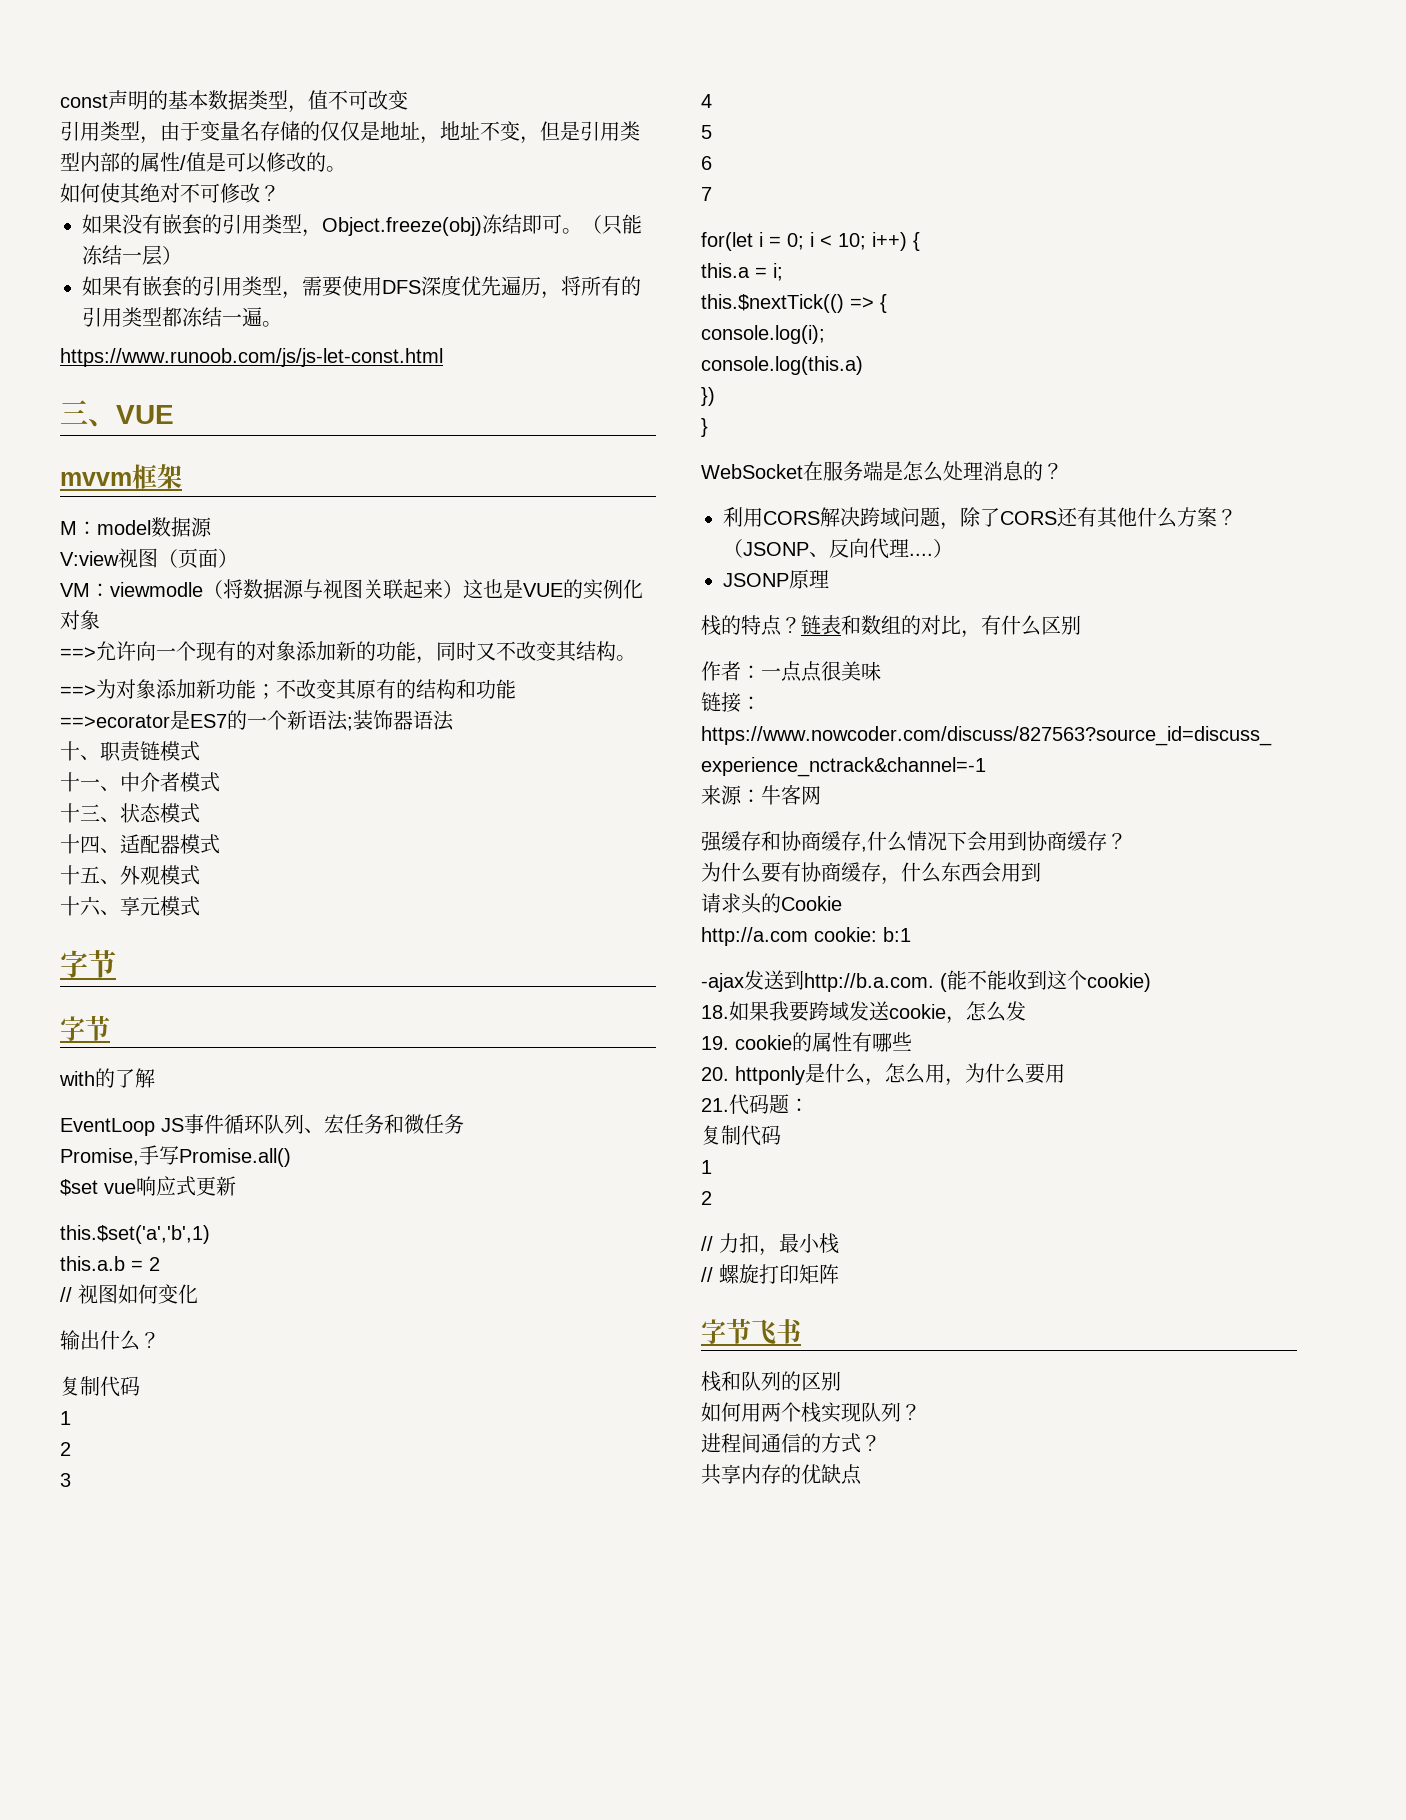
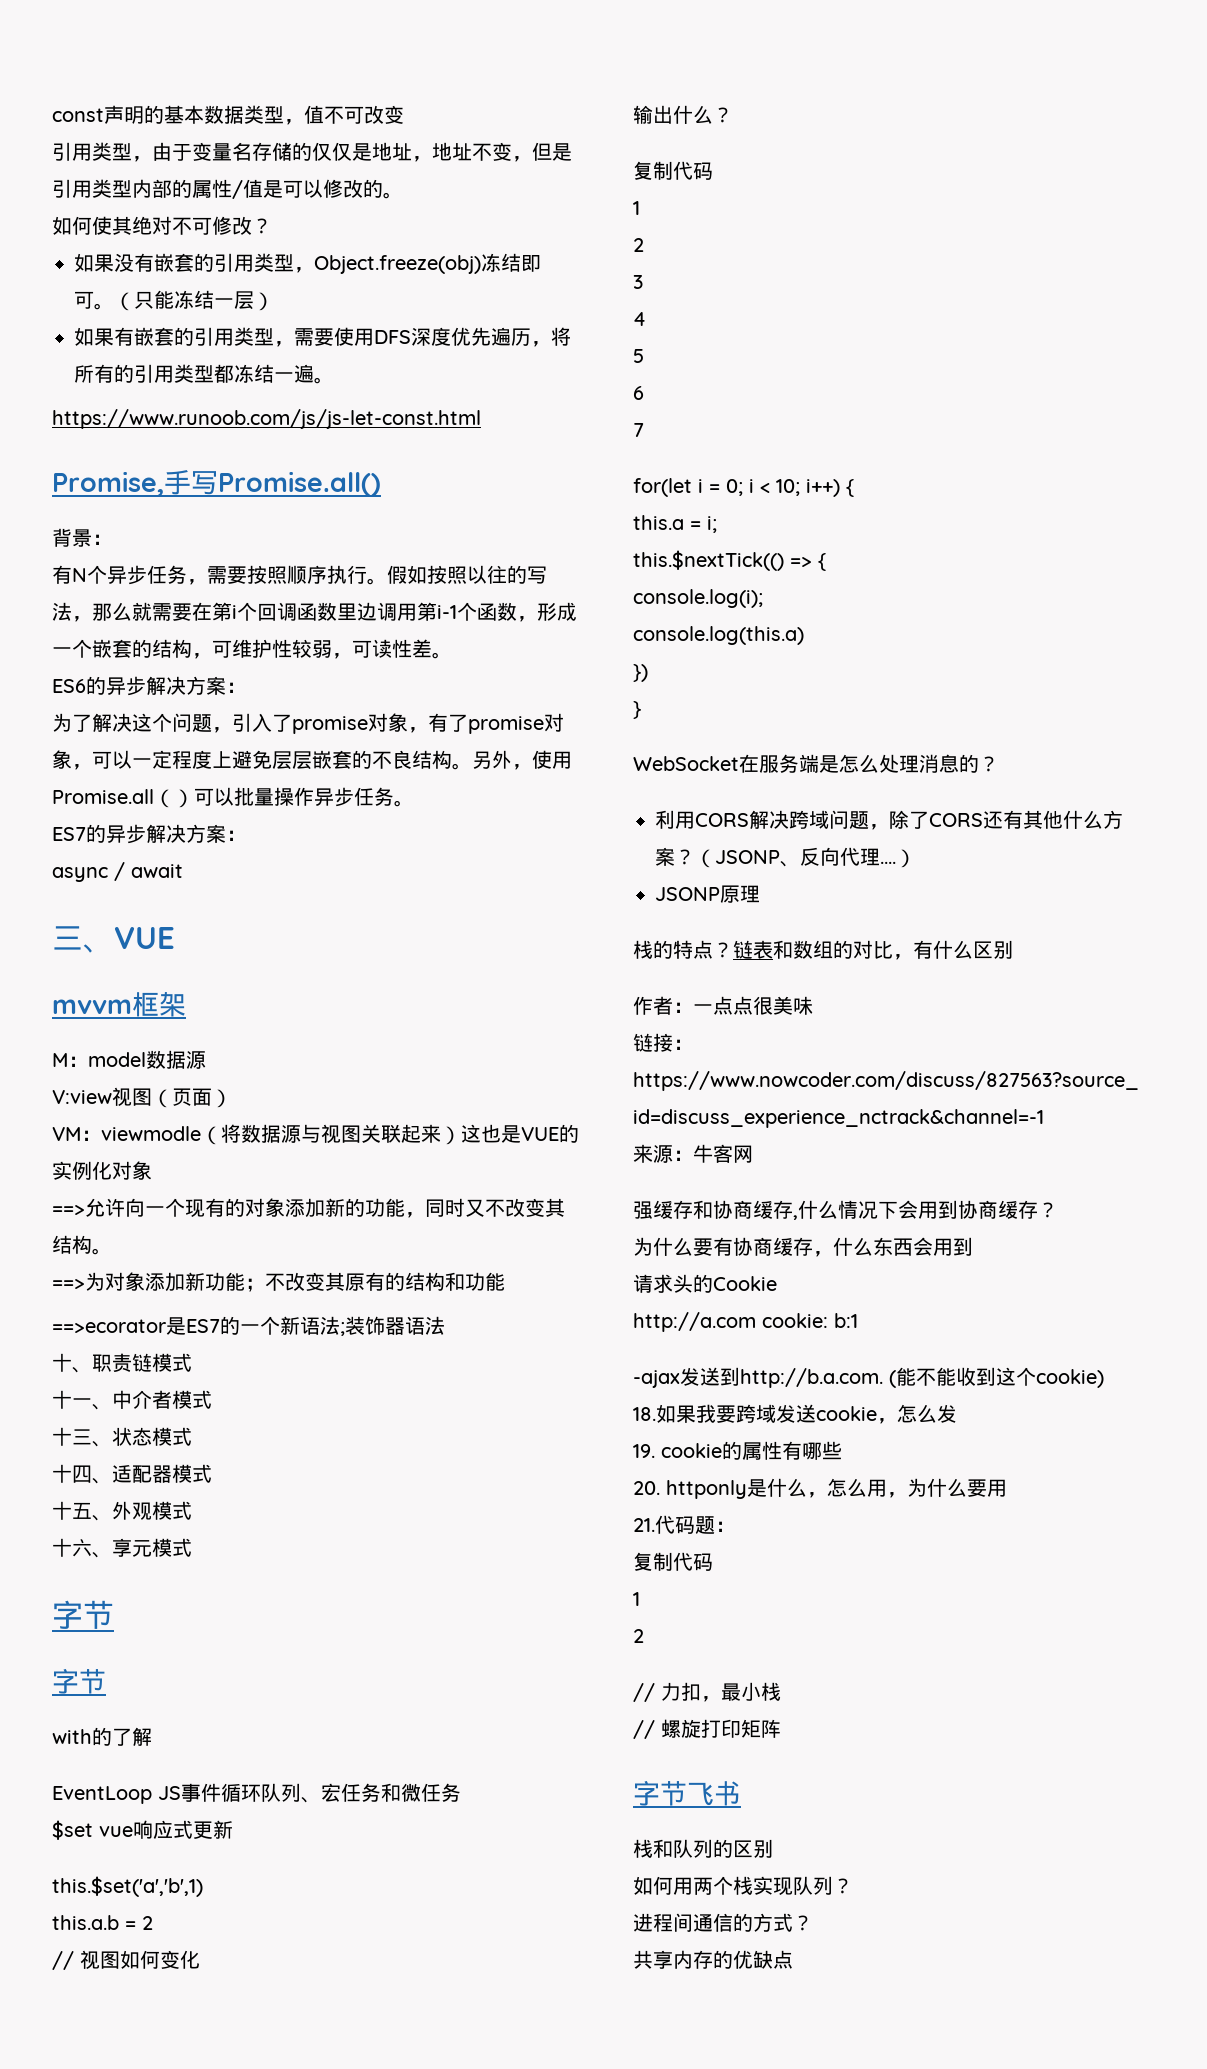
+ Promise,手写Promise.all()
+ 背景：
+ 有N个异步任务，需要按照顺序执行。假如按照以往的写法，那么就需要在第i个回调函数里边调用第i-1个函数，形成一个嵌套的结构，可维护性较弱，可读性差。
+ ES6的异步解决方案：
+ 为了解决这个问题，引入了promise对象，有了promise对象，可以一定程度上避免层层嵌套的不良结构。另外，使用Promise.all（）可以批量操作异步任务。
+ ES7的异步解决方案：
+ async / await
- Promise,手写Promise.all()

